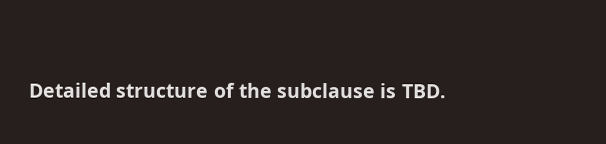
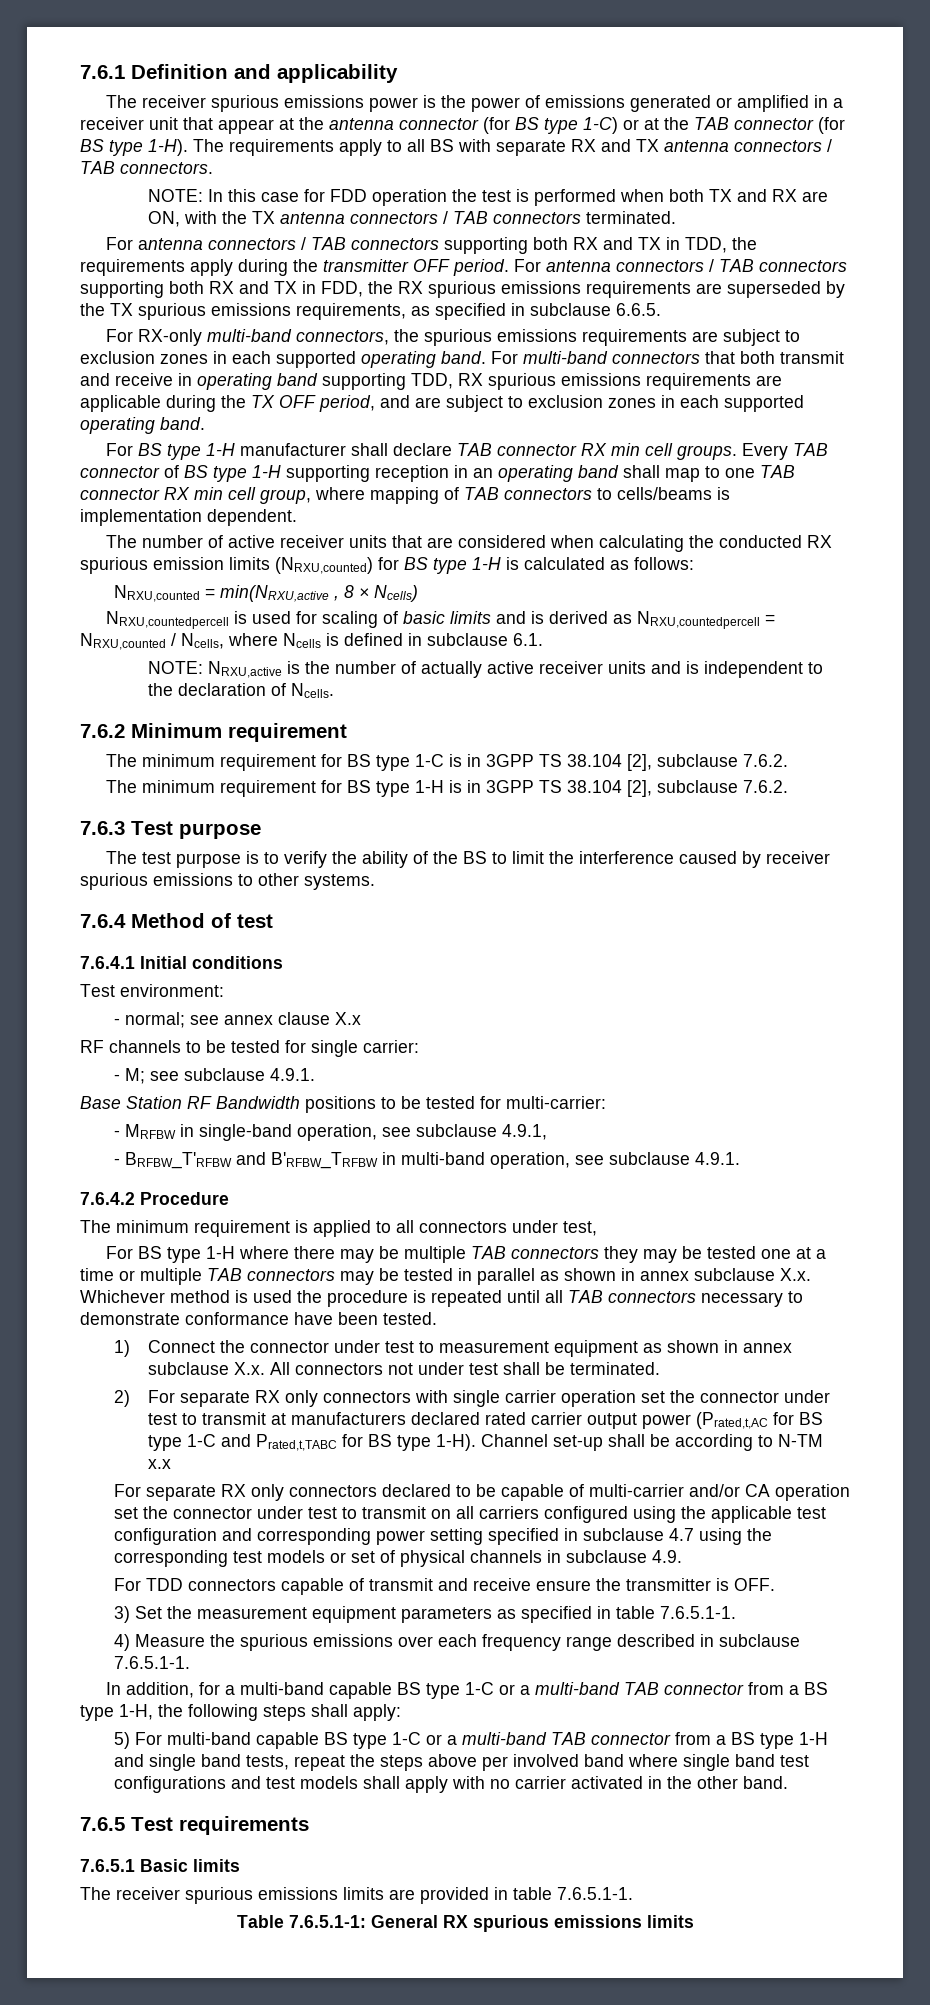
- Detailed structure of the subclause is TBD.
+ 7.6.1 Definition and applicability
+ The receiver spurious emissions power is the power of emissions generated or amplified in a receiver unit that appear at the antenna connector (for BS type 1-C) or at the TAB connector (for BS type 1-H). The requirements apply to all BS with separate RX and TX antenna connectors / TAB connectors.
+ NOTE: In this case for FDD operation the test is performed when both TX and RX are ON, with the TX antenna connectors / TAB connectors terminated.
+ For antenna connectors / TAB connectors supporting both RX and TX in TDD, the requirements apply during the transmitter OFF period. For antenna connectors / TAB connectors supporting both RX and TX in FDD, the RX spurious emissions requirements are superseded by the TX spurious emissions requirements, as specified in subclause 6.6.5.
+ For RX-only multi-band connectors, the spurious emissions requirements are subject to exclusion zones in each supported operating band. For multi-band connectors that both transmit and receive in operating band supporting TDD, RX spurious emissions requirements are applicable during the TX OFF period, and are subject to exclusion zones in each supported operating band.
+ For BS type 1-H manufacturer shall declare TAB connector RX min cell groups. Every TAB connector of BS type 1-H supporting reception in an operating band shall map to one TAB connector RX min cell group, where mapping of TAB connectors to cells/beams is implementation dependent.
+ The number of active receiver units that are considered when calculating the conducted RX spurious emission limits (NRXU,counted) for BS type 1-H is calculated as follows:
+ NRXU,counted = min(NRXU,active , 8 × Ncells)
+ NRXU,countedpercell is used for scaling of basic limits and is derived as NRXU,countedpercell = NRXU,counted / Ncells, where Ncells is defined in subclause 6.1.
+ NOTE: NRXU,active is the number of actually active receiver units and is independent to the declaration of Ncells.
+ 7.6.2 Minimum requirement
+ The minimum requirement for BS type 1-C is in 3GPP TS 38.104 [2], subclause 7.6.2.
+ The minimum requirement for BS type 1-H is in 3GPP TS 38.104 [2], subclause 7.6.2.
+ 7.6.3 Test purpose
+ The test purpose is to verify the ability of the BS to limit the interference caused by receiver spurious emissions to other systems.
+ 7.6.4 Method of test
+ 7.6.4.1 Initial conditions
+ Test environment:
+ - normal; see annex clause X.x
+ RF channels to be tested for single carrier:
+ - M; see subclause 4.9.1.
+ Base Station RF Bandwidth positions to be tested for multi-carrier:
+ - MRFBW in single-band operation, see subclause 4.9.1,
+ - BRFBW_T'RFBW and B'RFBW_TRFBW in multi-band operation, see subclause 4.9.1.
+ 7.6.4.2 Procedure
+ The minimum requirement is applied to all connectors under test,
+ For BS type 1-H where there may be multiple TAB connectors they may be tested one at a time or multiple TAB connectors may be tested in parallel as shown in annex subclause X.x. Whichever method is used the procedure is repeated until all TAB connectors necessary to demonstrate conformance have been tested.
+ 1) Connect the connector under test to measurement equipment as shown in annex subclause X.x. All connectors not under test shall be terminated.
+ 2) For separate RX only connectors with single carrier operation set the connector under test to transmit at manufacturers declared rated carrier output power (Prated,t,AC for BS type 1-C and Prated,t,TABC for BS type 1-H). Channel set-up shall be according to N-TM x.x
+ For separate RX only connectors declared to be capable of multi-carrier and/or CA operation set the connector under test to transmit on all carriers configured using the applicable test configuration and corresponding power setting specified in subclause 4.7 using the corresponding test models or set of physical channels in subclause 4.9.
+ For TDD connectors capable of transmit and receive ensure the transmitter is OFF.
+ 3) Set the measurement equipment parameters as specified in table 7.6.5.1-1.
+ 4) Measure the spurious emissions over each frequency range described in subclause 7.6.5.1-1.
+ In addition, for a multi-band capable BS type 1-C or a multi-band TAB connector from a BS type 1-H, the following steps shall apply:
+ 5) For multi-band capable BS type 1-C or a multi-band TAB connector from a BS type 1-H and single band tests, repeat the steps above per involved band where single band test configurations and test models shall apply with no carrier activated in the other band.
+ 7.6.5 Test requirements
+ 7.6.5.1 Basic limits
+ The receiver spurious emissions limits are provided in table 7.6.5.1-1.
+ Table 7.6.5.1-1: General RX spurious emissions limits

